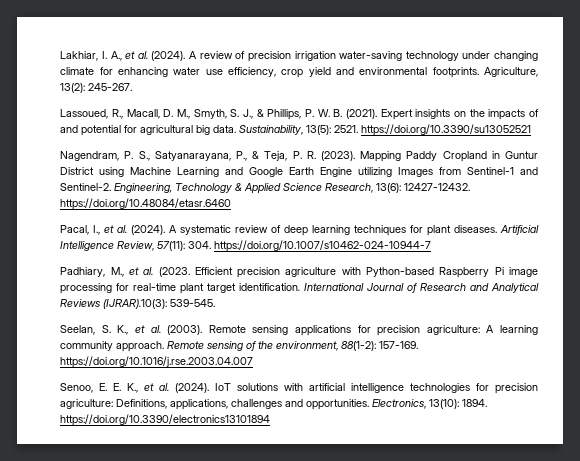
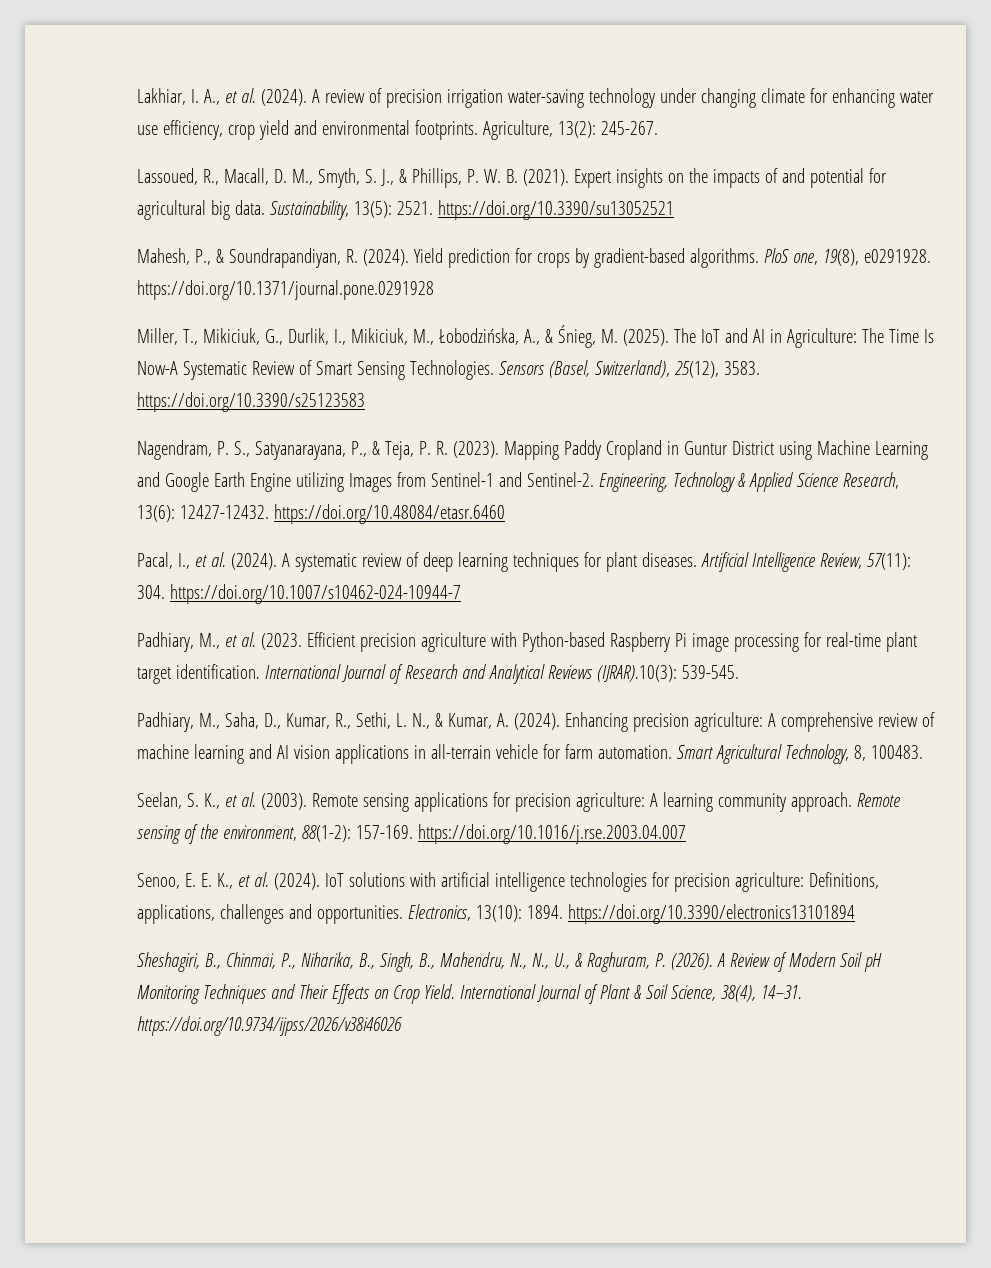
+ Mahesh, P., & Soundrapandiyan, R. (2024). Yield prediction for crops by gradient-based algorithms. PloS one, 19(8), e0291928. https://doi.org/10.1371/journal.pone.0291928
+ Miller, T., Mikiciuk, G., Durlik, I., Mikiciuk, M., Łobodzińska, A., & Śnieg, M. (2025). The IoT and AI in Agriculture: The Time Is Now-A Systematic Review of Smart Sensing Technologies. Sensors (Basel, Switzerland), 25(12), 3583. https://doi.org/10.3390/s25123583
+ Padhiary, M., Saha, D., Kumar, R., Sethi, L. N., & Kumar, A. (2024). Enhancing precision agriculture: A comprehensive review of machine learning and AI vision applications in all-terrain vehicle for farm automation. Smart Agricultural Technology, 8, 100483.
+ Sheshagiri, B., Chinmai, P., Niharika, B., Singh, B., Mahendru, N., N., U., & Raghuram, P. (2026). A Review of Modern Soil pH Monitoring Techniques and Their Effects on Crop Yield. International Journal of Plant & Soil Science, 38(4), 14–31. https://doi.org/10.9734/ijpss/2026/v38i46026

